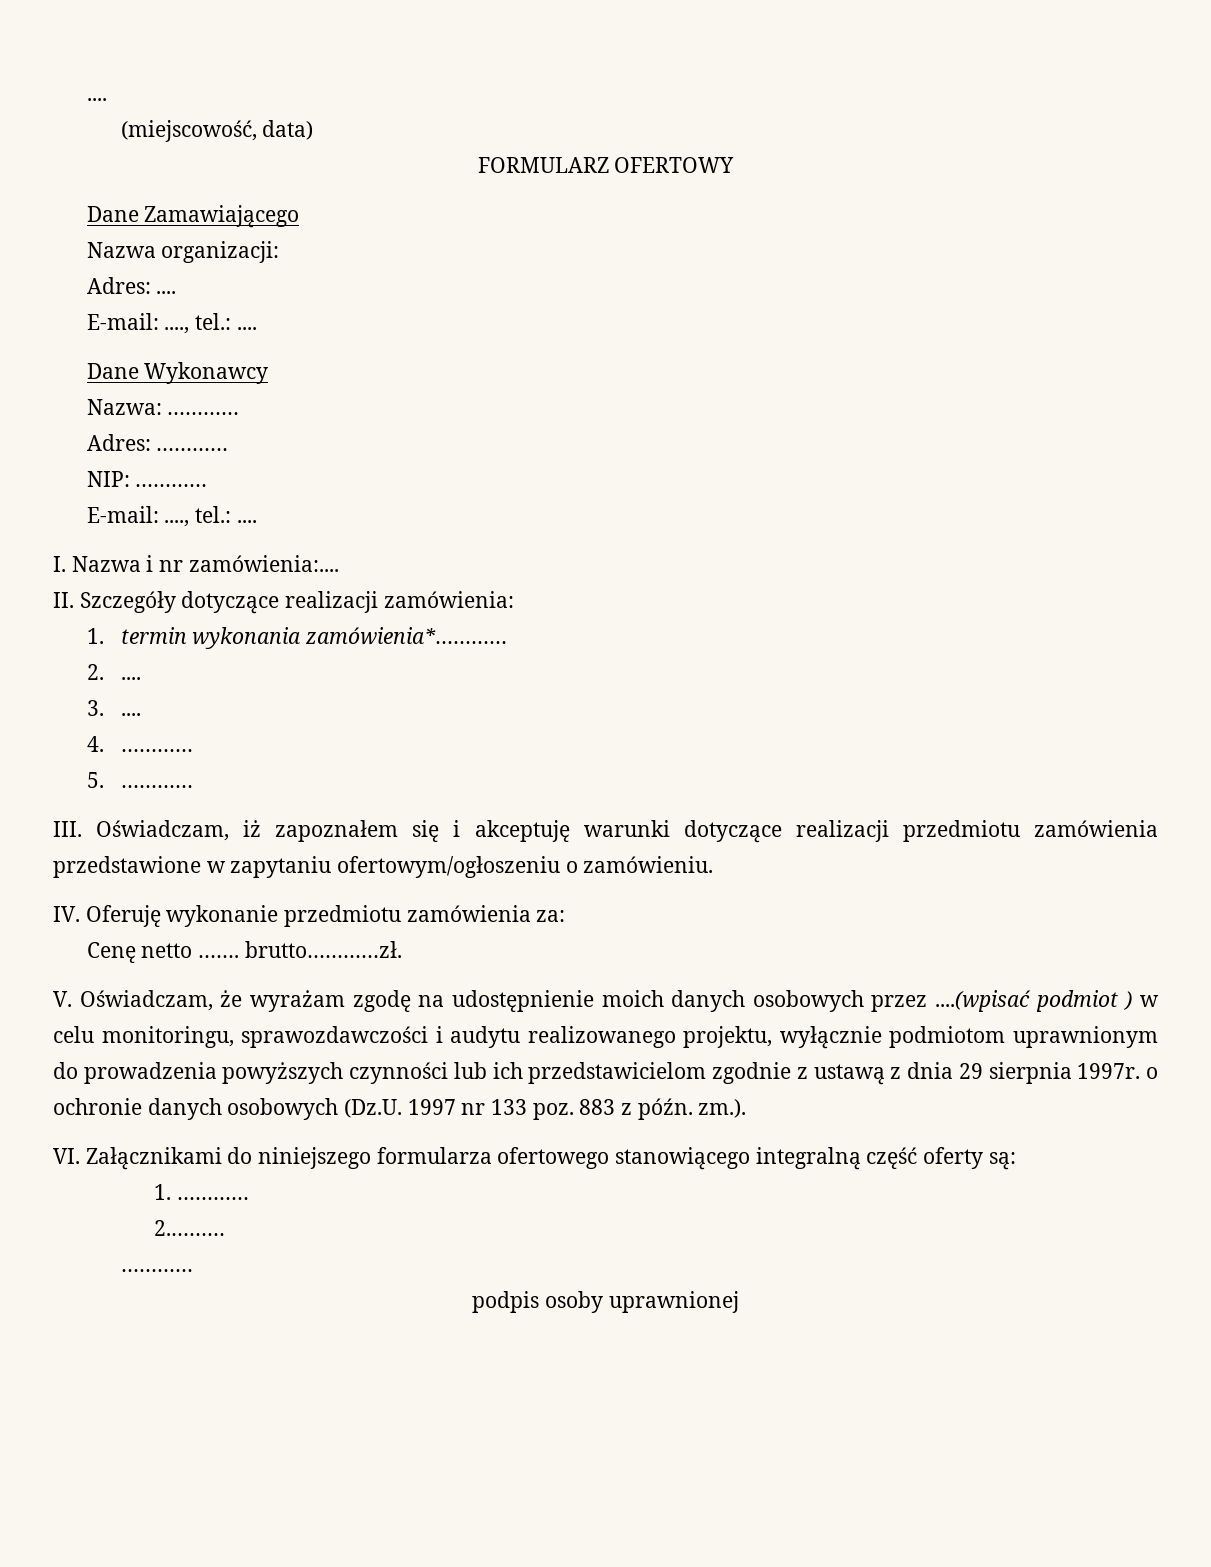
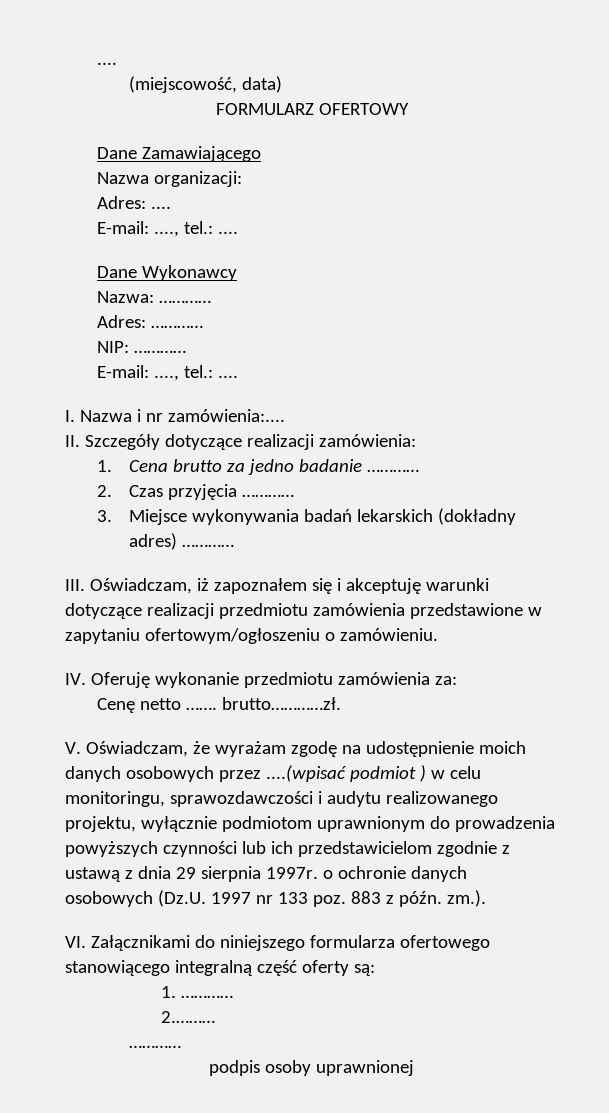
- 1. termin wykonania zamówienia*…………
- 2. ....
- 3. ....
- 4. …………
- 5. …………
+ 1. Cena brutto za jedno badanie …………
+ 2. Czas przyjęcia …………
+ 3. Miejsce wykonywania badań lekarskich (dokładny adres) …………

